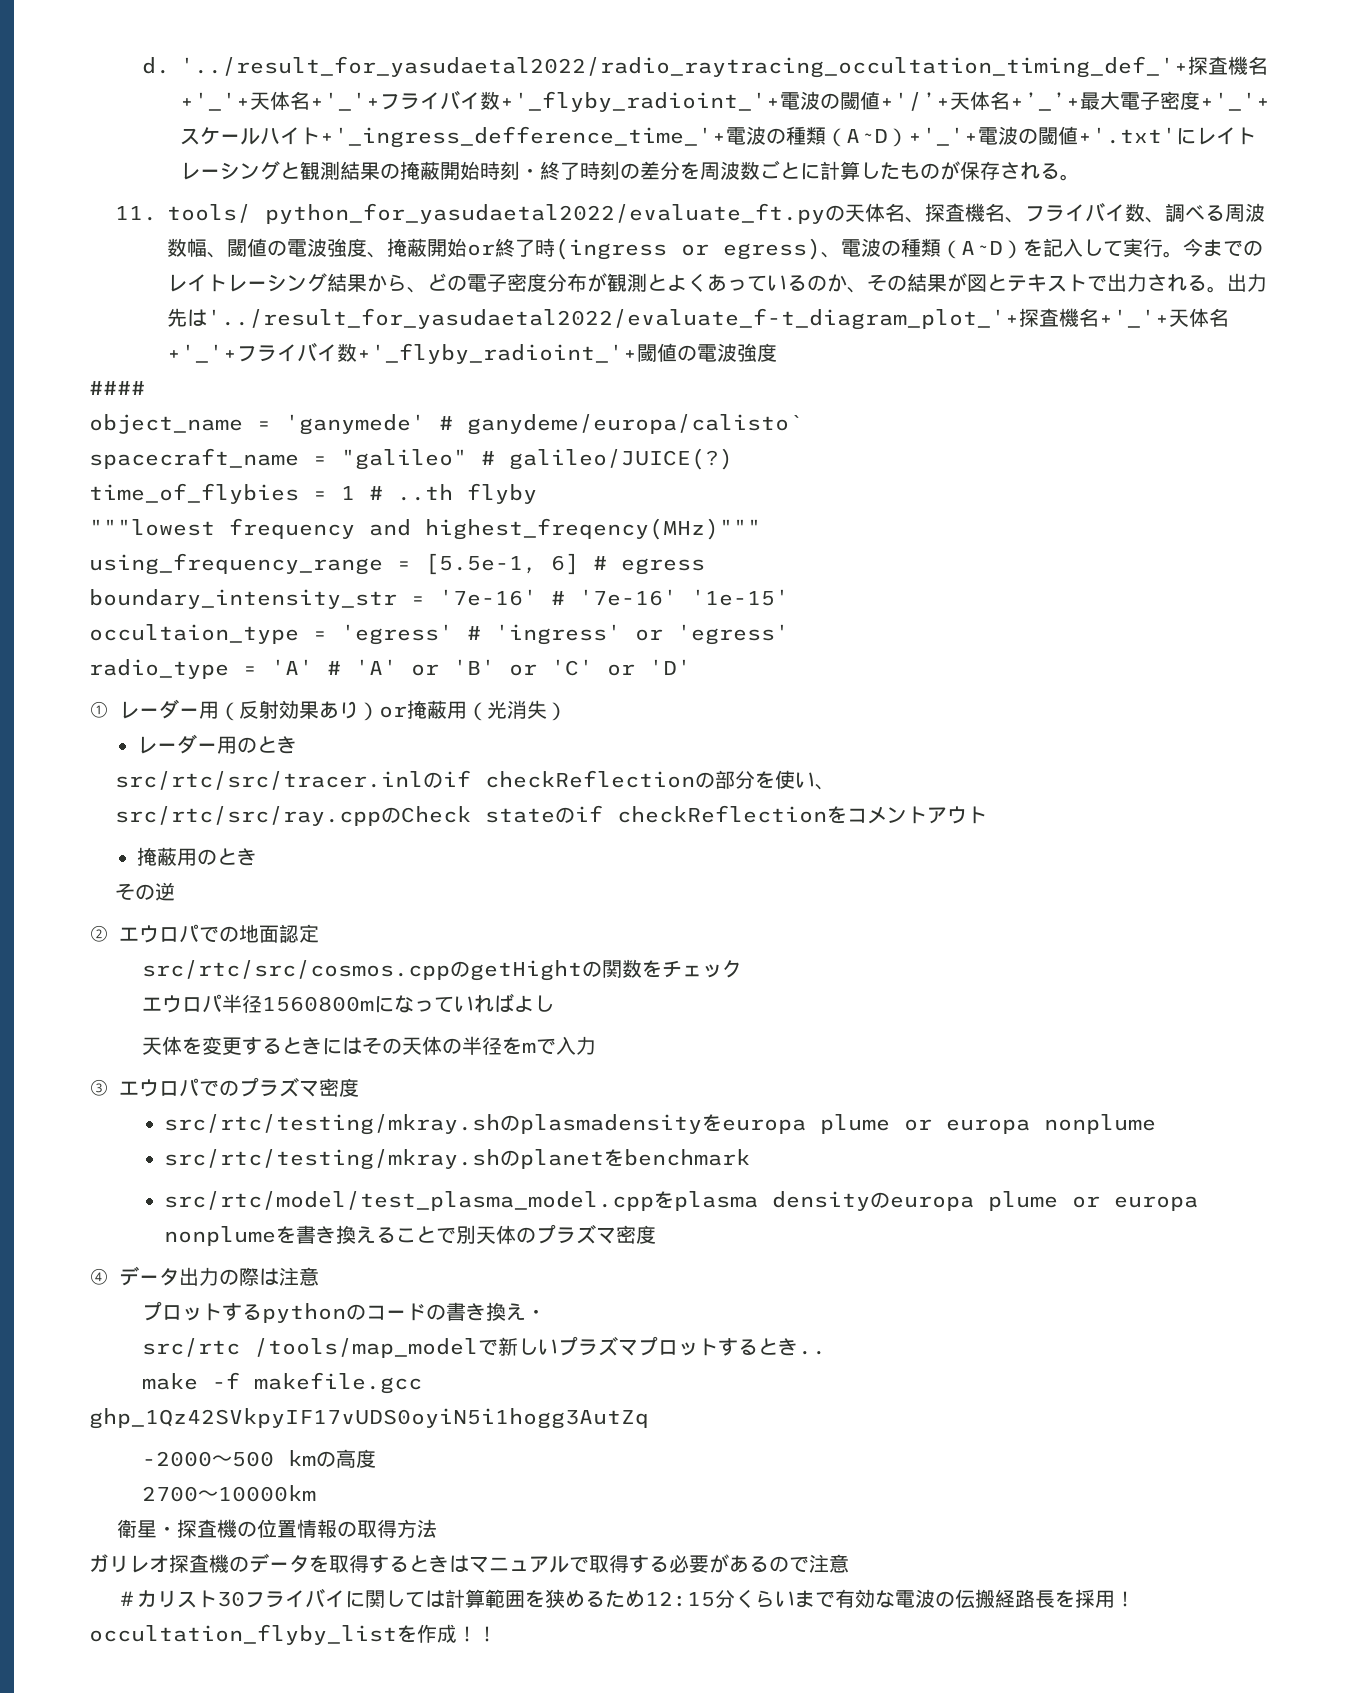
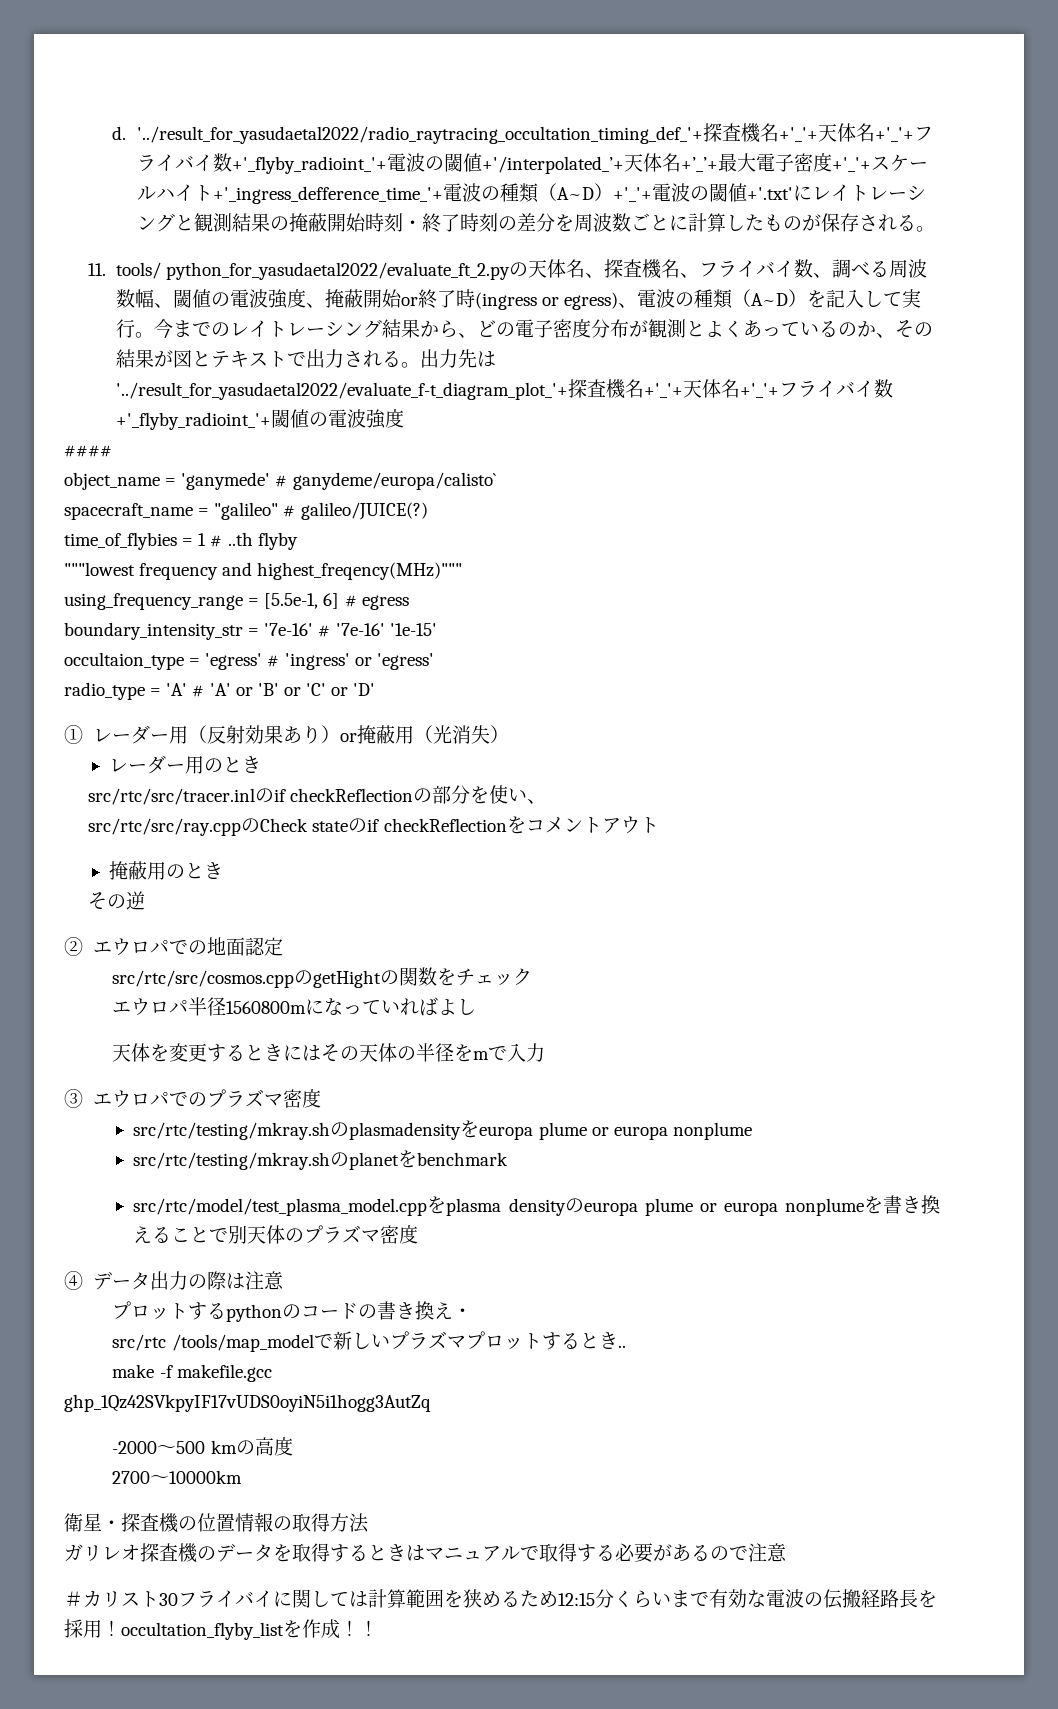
- '../result_for_yasudaetal2022/radio_raytracing_occultation_timing_def_'+探査機名+'_'+天体名+'_'+フライバイ数+'_flyby_radioint_'+電波の閾値+'/’+天体名+’_’+最大電子密度+'_'+スケールハイト+'_ingress_defference_time_'+電波の種類（A~D）+'_'+電波の閾値+'.txt'にレイトレーシングと観測結果の掩蔽開始時刻・終了時刻の差分を周波数ごとに計算したものが保存される。
+ '../result_for_yasudaetal2022/radio_raytracing_occultation_timing_def_'+探査機名+'_'+天体名+'_'+フライバイ数+'_flyby_radioint_'+電波の閾値+'/interpolated_’+天体名+’_’+最大電子密度+'_'+スケールハイト+'_ingress_defference_time_'+電波の種類（A~D）+'_'+電波の閾値+'.txt'にレイトレーシングと観測結果の掩蔽開始時刻・終了時刻の差分を周波数ごとに計算したものが保存される。
- 11. tools/ python_for_yasudaetal2022/evaluate_ft.pyの天体名、探査機名、フライバイ数、調べる周波数幅、閾値の電波強度、掩蔽開始or終了時(ingress or egress)、電波の種類（A~D）を記入して実行。
+ 11. tools/ python_for_yasudaetal2022/evaluate_ft_2.pyの天体名、探査機名、フライバイ数、調べる周波数幅、閾値の電波強度、掩蔽開始or終了時(ingress or egress)、電波の種類（A~D）を記入して実行。

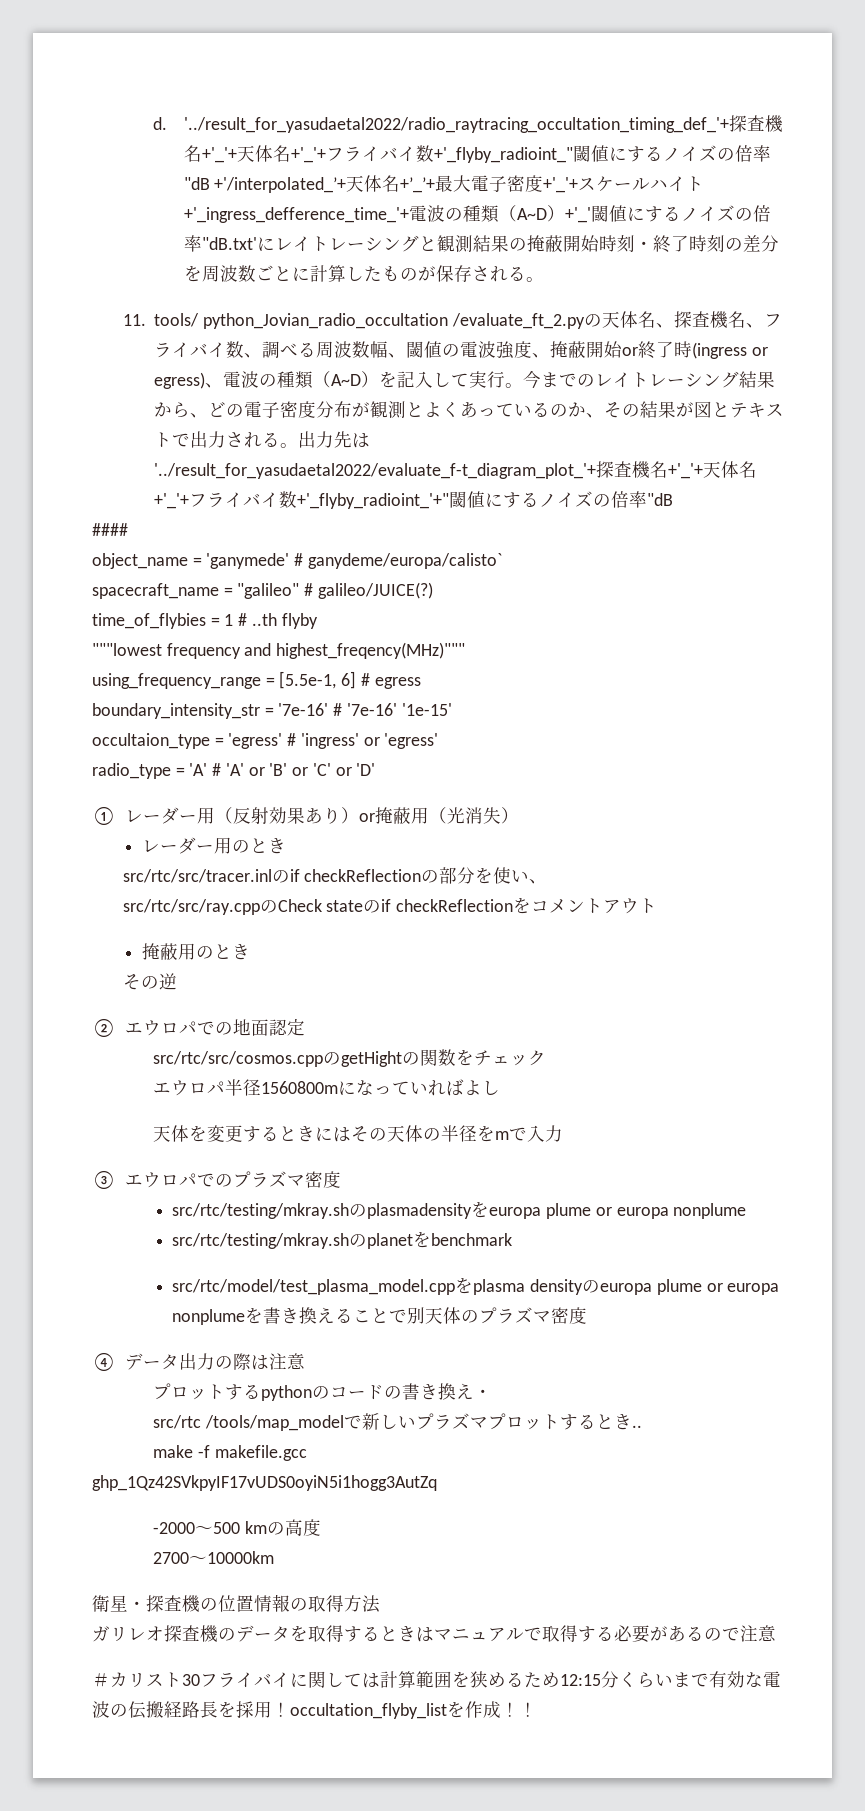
- '../result_for_yasudaetal2022/radio_raytracing_occultation_timing_def_'+探査機名+'_'+天体名+'_'+フライバイ数+'_flyby_radioint_'+電波の閾値+'/interpolated_’+天体名+’_’+最大電子密度+'_'+スケールハイト+'_ingress_defference_time_'+電波の種類（A~D）+'_'+電波の閾値+'.txt'にレイトレーシングと観測結果の掩蔽開始時刻・終了時刻の差分を周波数ごとに計算したものが保存される。
+ '../result_for_yasudaetal2022/radio_raytracing_occultation_timing_def_'+探査機名+'_'+天体名+'_'+フライバイ数+'_flyby_radioint_"閾値にするノイズの倍率"dB +'/interpolated_’+天体名+’_’+最大電子密度+'_'+スケールハイト+'_ingress_defference_time_'+電波の種類（A~D）+'_'閾値にするノイズの倍率"dB.txt'にレイトレーシングと観測結果の掩蔽開始時刻・終了時刻の差分を周波数ごとに計算したものが保存される。
- 11. tools/ python_for_yasudaetal2022/evaluate_ft_2.pyの天体名、探査機名、フライバイ数、調べる周波数幅、閾値の電波強度、掩蔽開始or終了時(ingress or egress)、電波の種類（A~D）を記入して実行。
+ 11. tools/ python_Jovian_radio_occultation /evaluate_ft_2.pyの天体名、探査機名、フライバイ数、調べる周波数幅、閾値の電波強度、掩蔽開始or終了時(ingress or egress)、電波の種類（A~D）を記入して実行。
- 出力先は'../result_for_yasudaetal2022/evaluate_f-t_diagram_plot_'+探査機名+'_'+天体名+'_'+フライバイ数+'_flyby_radioint_'+閾値の電波強度
+ 出力先は'../result_for_yasudaetal2022/evaluate_f-t_diagram_plot_'+探査機名+'_'+天体名+'_'+フライバイ数+'_flyby_radioint_'+"閾値にするノイズの倍率"dB

